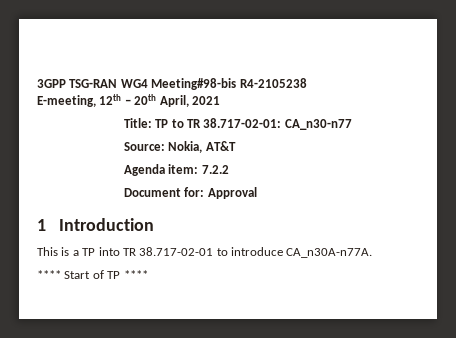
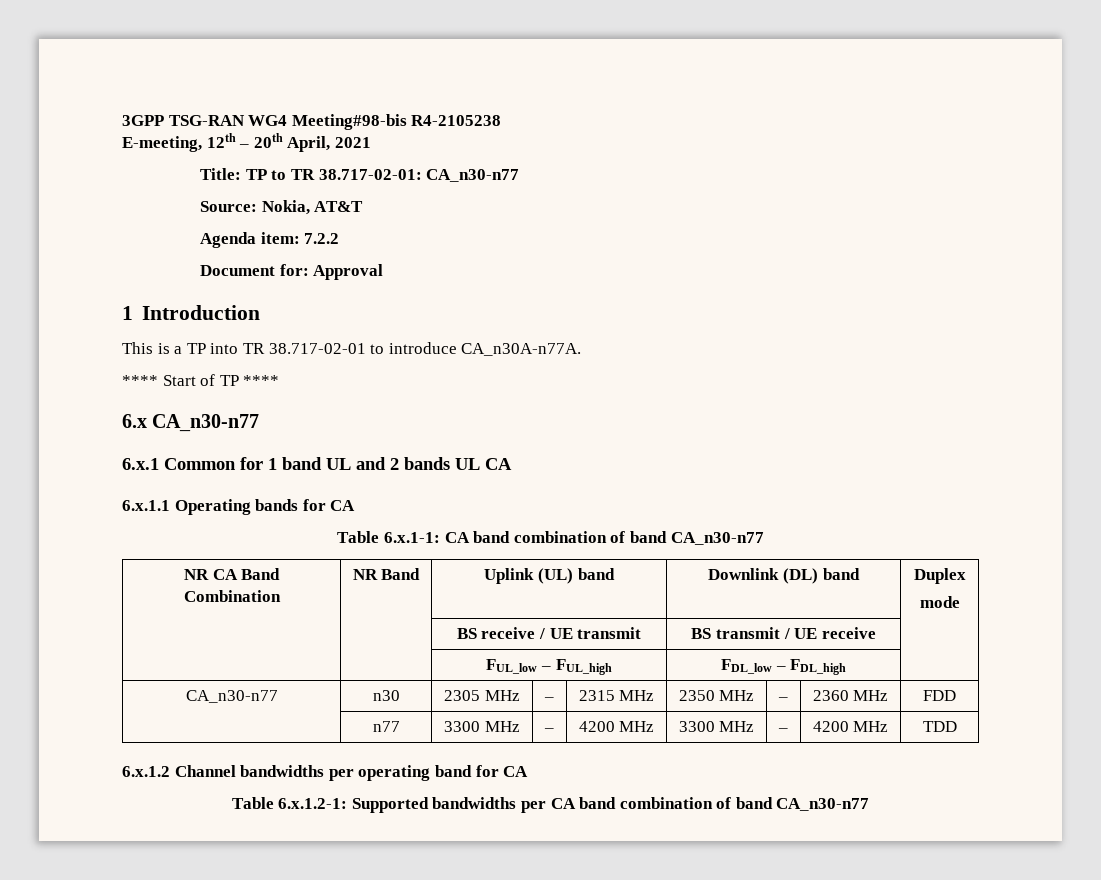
+ 6.x CA_n30-n77
+ 6.x.1 Common for 1 band UL and 2 bands UL CA
+ 6.x.1.1 Operating bands for CA
+ Table 6.x.1-1: CA band combination of band CA_n30-n77
+ NR CA Band Combination | NR Band | Uplink (UL) band | Downlink (DL) band | Duplex
+ mode
+ | | BS receive / UE transmit | BS transmit / UE receive |
+ | | FUL_low – FUL_high | FDL_low – FDL_high |
+ CA_n30-n77 | n30 | 2305 MHz | – | 2315 MHz | 2350 MHz | – | 2360 MHz | FDD
+ | n77 | 3300 MHz | – | 4200 MHz | 3300 MHz | – | 4200 MHz | TDD
+ 6.x.1.2 Channel bandwidths per operating band for CA
+ Table 6.x.1.2-1: Supported bandwidths per CA band combination of band CA_n30-n77

